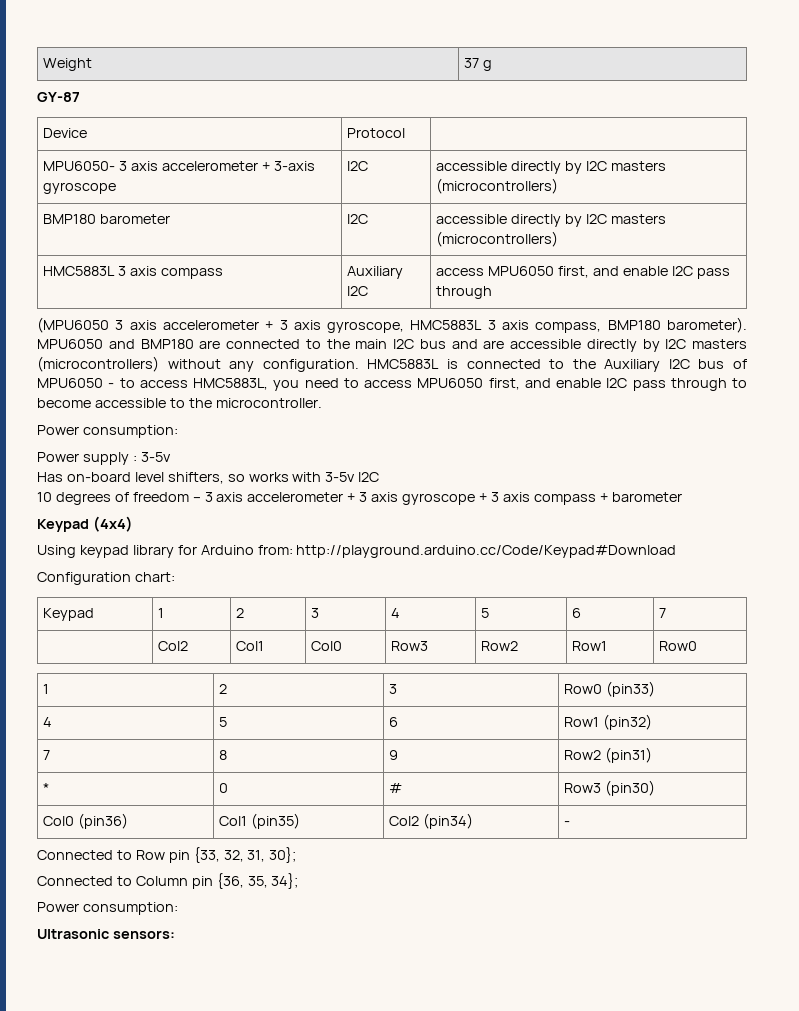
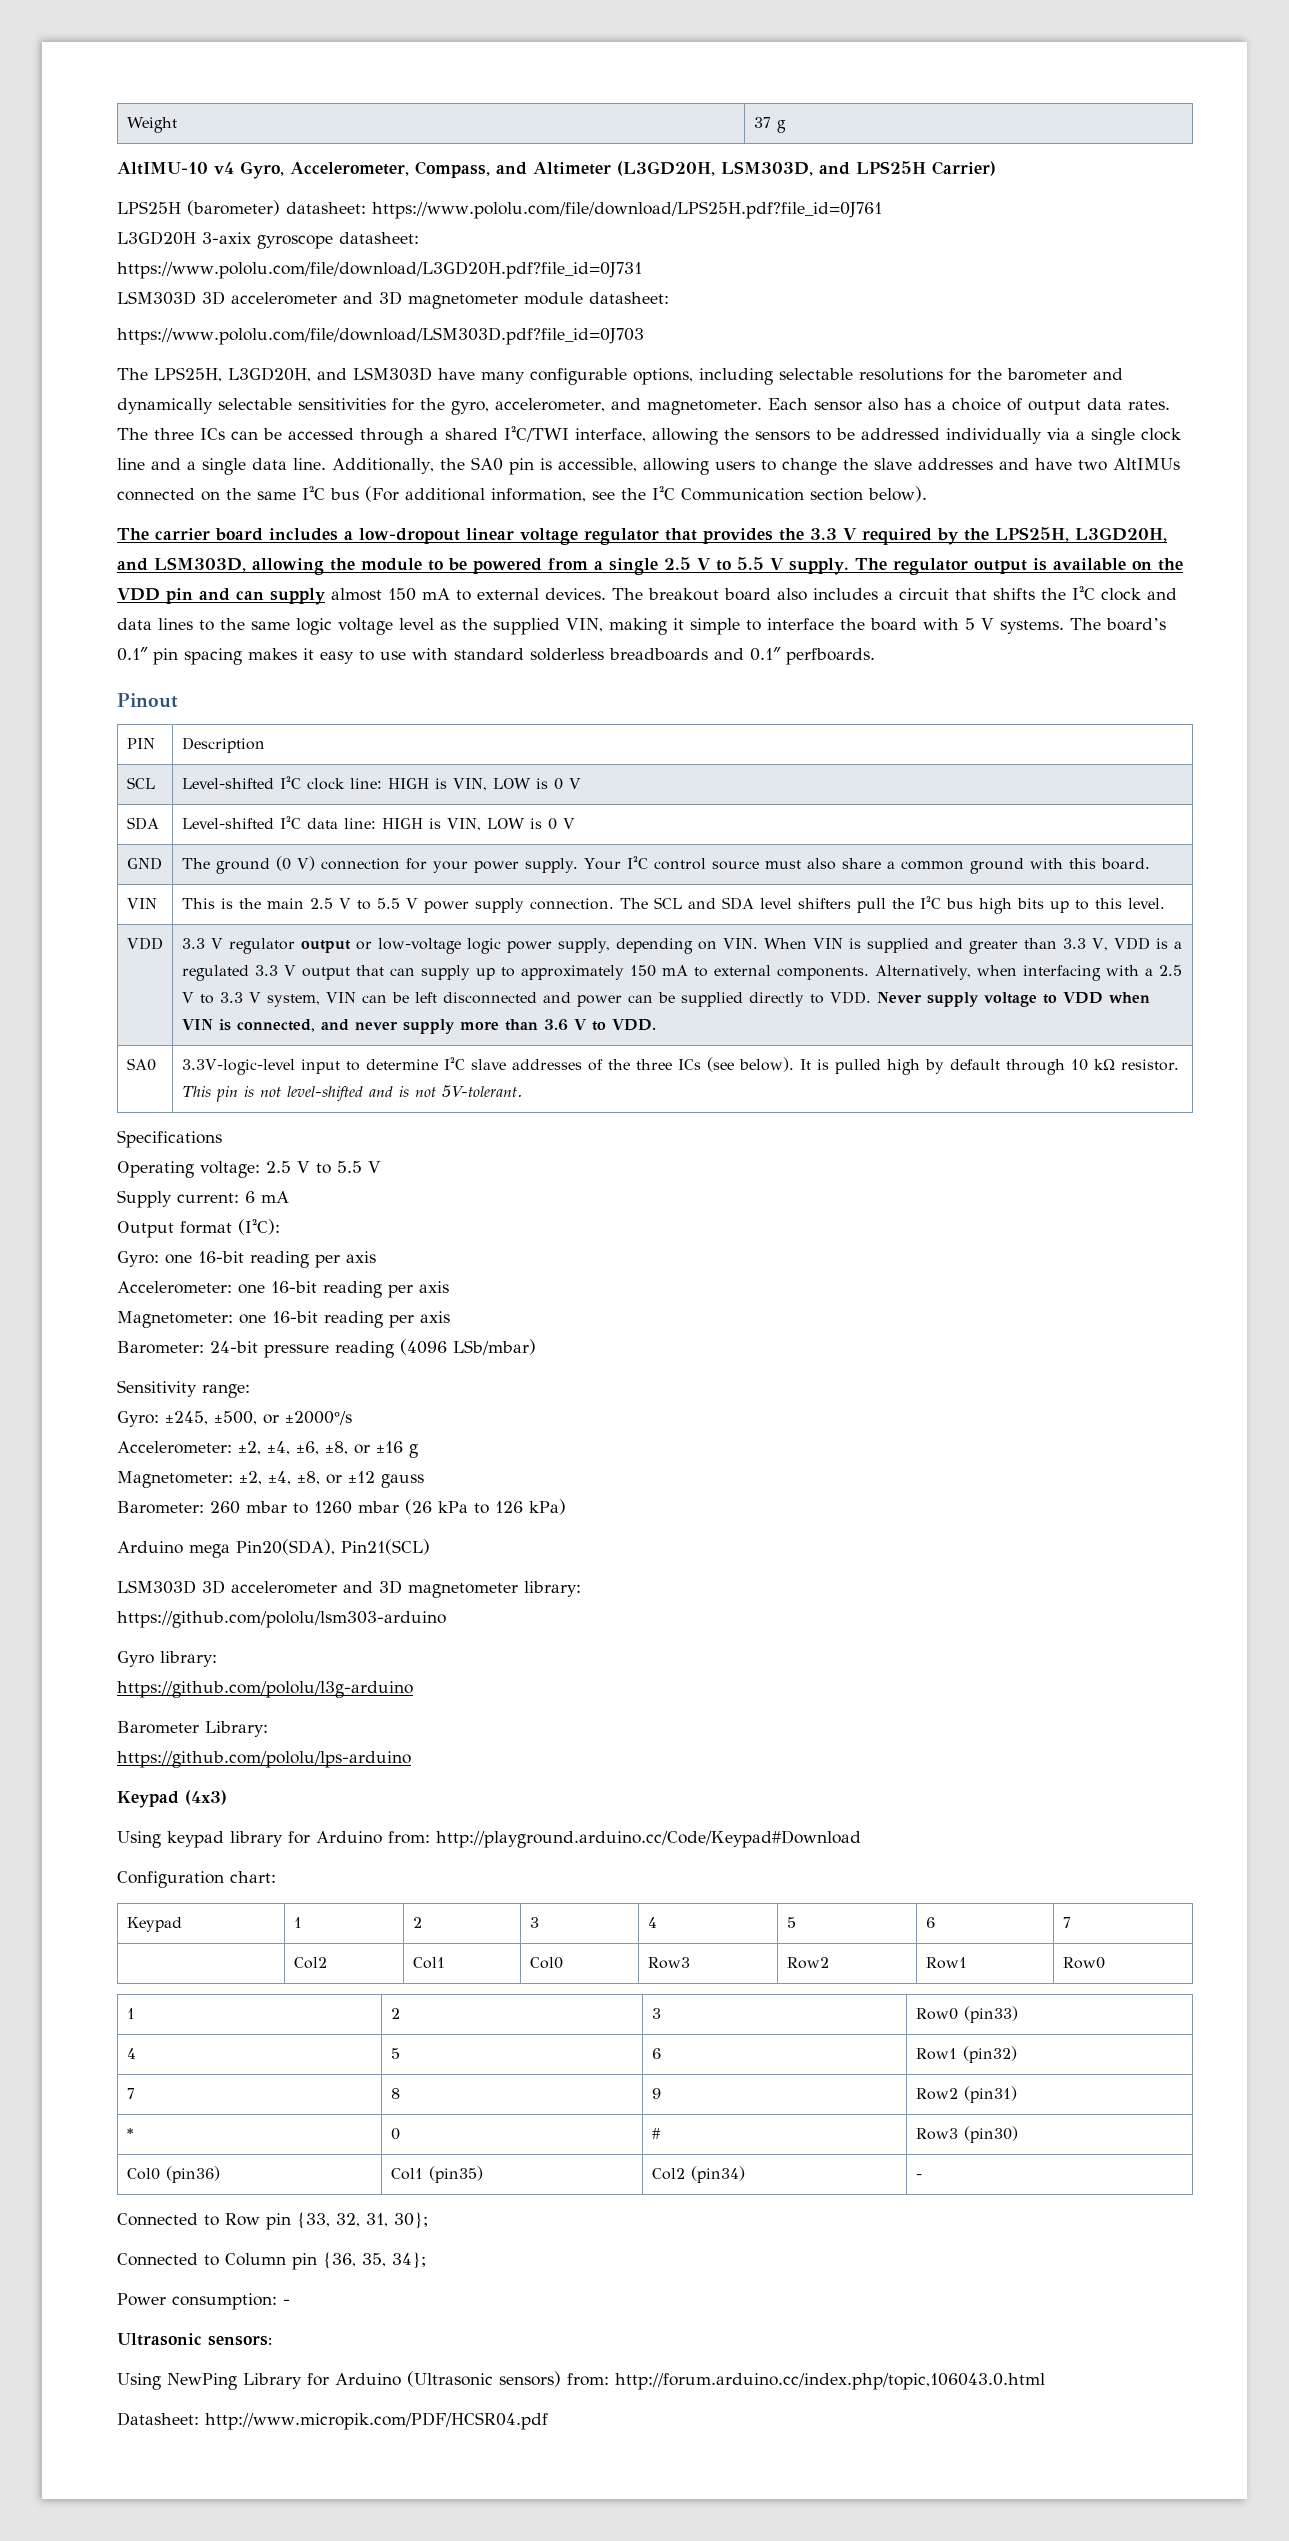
- GY-87
- Device | Protocol |
- MPU6050- 3 axis accelerometer + 3-axis gyroscope | I2C | accessible directly by I2C masters (microcontrollers)
- BMP180 barometer | I2C | accessible directly by I2C masters (microcontrollers)
- HMC5883L 3 axis compass | Auxiliary I2C | access MPU6050 first, and enable I2C pass through
- (MPU6050 3 axis accelerometer + 3 axis gyroscope, HMC5883L 3 axis compass, BMP180 barometer). MPU6050 and BMP180 are connected to the main I2C bus and are accessible directly by I2C masters (microcontrollers) without any configuration. HMC5883L is connected to the Auxiliary I2C bus of MPU6050 - to access HMC5883L, you need to access MPU6050 first, and enable I2C pass through to become accessible to the microcontroller.
- Power consumption:
- Power supply : 3-5v
- Has on-board level shifters, so works with 3-5v I2C
- 10 degrees of freedom – 3 axis accelerometer + 3 axis gyroscope + 3 axis compass + barometer
- Keypad (4x4)
+ AltIMU-10 v4 Gyro, Accelerometer, Compass, and Altimeter (L3GD20H, LSM303D, and LPS25H Carrier)
+ LPS25H (barometer) datasheet: https://www.pololu.com/file/download/LPS25H.pdf?file_id=0J761
+ L3GD20H 3-axix gyroscope datasheet:
+ https://www.pololu.com/file/download/L3GD20H.pdf?file_id=0J731
+ LSM303D 3D accelerometer and 3D magnetometer module datasheet:
+ https://www.pololu.com/file/download/LSM303D.pdf?file_id=0J703
+ The LPS25H, L3GD20H, and LSM303D have many configurable options, including selectable resolutions for the barometer and dynamically selectable sensitivities for the gyro, accelerometer, and magnetometer. Each sensor also has a choice of output data rates. The three ICs can be accessed through a shared I²C/TWI interface, allowing the sensors to be addressed individually via a single clock line and a single data line. Additionally, the SA0 pin is accessible, allowing users to change the slave addresses and have two AltIMUs connected on the same I²C bus (For additional information, see the I²C Communication section below).
+ The carrier board includes a low-dropout linear voltage regulator that provides the 3.3 V required by the LPS25H, L3GD20H, and LSM303D, allowing the module to be powered from a single 2.5 V to 5.5 V supply. The regulator output is available on the VDD pin and can supply almost 150 mA to external devices. The breakout board also includes a circuit that shifts the I²C clock and data lines to the same logic voltage level as the supplied VIN, making it simple to interface the board with 5 V systems. The board’s 0.1″ pin spacing makes it easy to use with standard solderless breadboards and 0.1″ perfboards.
+ Pinout
+ PIN | Description
+ SCL | Level-shifted I²C clock line: HIGH is VIN, LOW is 0 V
+ SDA | Level-shifted I²C data line: HIGH is VIN, LOW is 0 V
+ GND | The ground (0 V) connection for your power supply. Your I²C control source must also share a common ground with this board.
+ VIN | This is the main 2.5 V to 5.5 V power supply connection. The SCL and SDA level shifters pull the I²C bus high bits up to this level.
+ VDD | 3.3 V regulator output or low-voltage logic power supply, depending on VIN. When VIN is supplied and greater than 3.3 V, VDD is a regulated 3.3 V output that can supply up to approximately 150 mA to external components. Alternatively, when interfacing with a 2.5 V to 3.3 V system, VIN can be left disconnected and power can be supplied directly to VDD. Never supply voltage to VDD when VIN is connected, and never supply more than 3.6 V to VDD.
+ SA0 | 3.3V-logic-level input to determine I²C slave addresses of the three ICs (see below). It is pulled high by default through 10 kΩ resistor. This pin is not level-shifted and is not 5V-tolerant.
+ Specifications
+ Operating voltage: 2.5 V to 5.5 V
+ Supply current: 6 mA
+ Output format (I²C):
+ Gyro: one 16-bit reading per axis
+ Accelerometer: one 16-bit reading per axis
+ Magnetometer: one 16-bit reading per axis
+ Barometer: 24-bit pressure reading (4096 LSb/mbar)
+ Sensitivity range:
+ Gyro: ±245, ±500, or ±2000°/s
+ Accelerometer: ±2, ±4, ±6, ±8, or ±16 g
+ Magnetometer: ±2, ±4, ±8, or ±12 gauss
+ Barometer: 260 mbar to 1260 mbar (26 kPa to 126 kPa)
+ Arduino mega Pin20(SDA), Pin21(SCL)
+ LSM303D 3D accelerometer and 3D magnetometer library:
+ https://github.com/pololu/lsm303-arduino
+ Gyro library:
+ https://github.com/pololu/l3g-arduino
+ Barometer Library:
+ https://github.com/pololu/lps-arduino
+ Keypad (4x3)
  Connected to Column pin {36, 35, 34};
- Power consumption:
+ Power consumption: -
+ Using NewPing Library for Arduino (Ultrasonic sensors) from: http://forum.arduino.cc/index.php/topic,106043.0.html
+ Datasheet: http://www.micropik.com/PDF/HCSR04.pdf

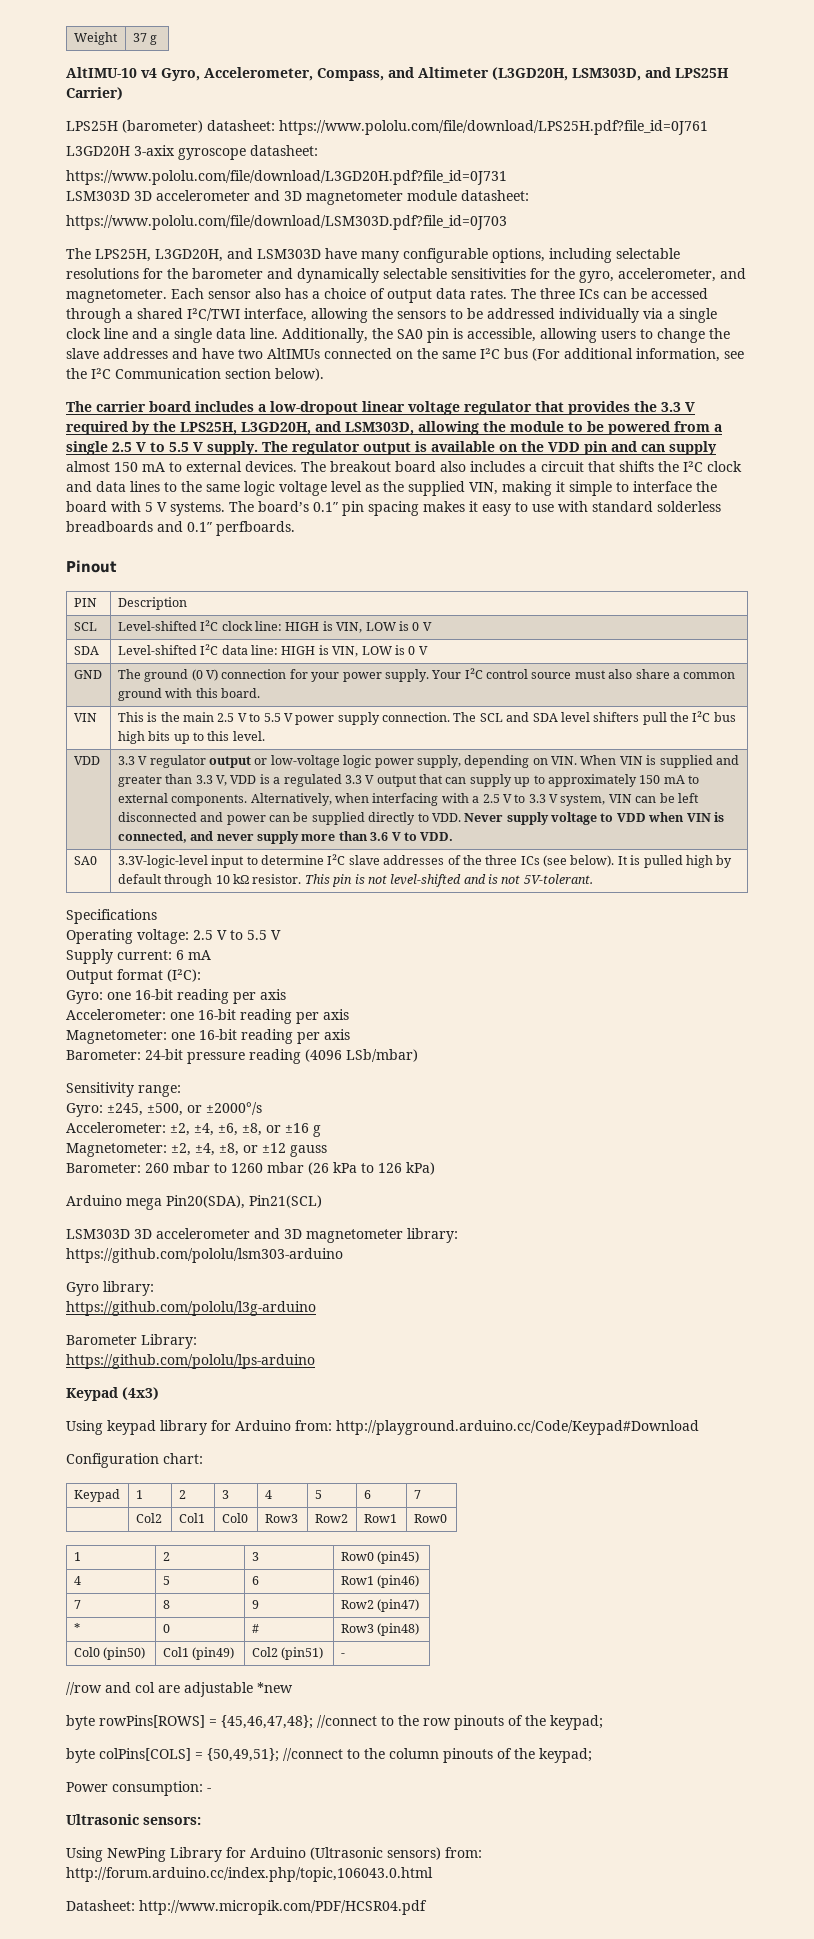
- 1 | 2 | 3 | Row0 (pin33)
+ 1 | 2 | 3 | Row0 (pin45)
- 4 | 5 | 6 | Row1 (pin32)
+ 4 | 5 | 6 | Row1 (pin46)
- 7 | 8 | 9 | Row2 (pin31)
+ 7 | 8 | 9 | Row2 (pin47)
- * | 0 | # | Row3 (pin30)
- Col0 (pin36) | Col1 (pin35) | Col2 (pin34) | -
- Connected to Row pin {33, 32, 31, 30};
- Connected to Column pin {36, 35, 34};
+ * | 0 | # | Row3 (pin48)
+ Col0 (pin50) | Col1 (pin49) | Col2 (pin51) | -
+ //row and col are adjustable *new
+ byte rowPins[ROWS] = {45,46,47,48}; //connect to the row pinouts of the keypad;
+ byte colPins[COLS] = {50,49,51}; //connect to the column pinouts of the keypad;

